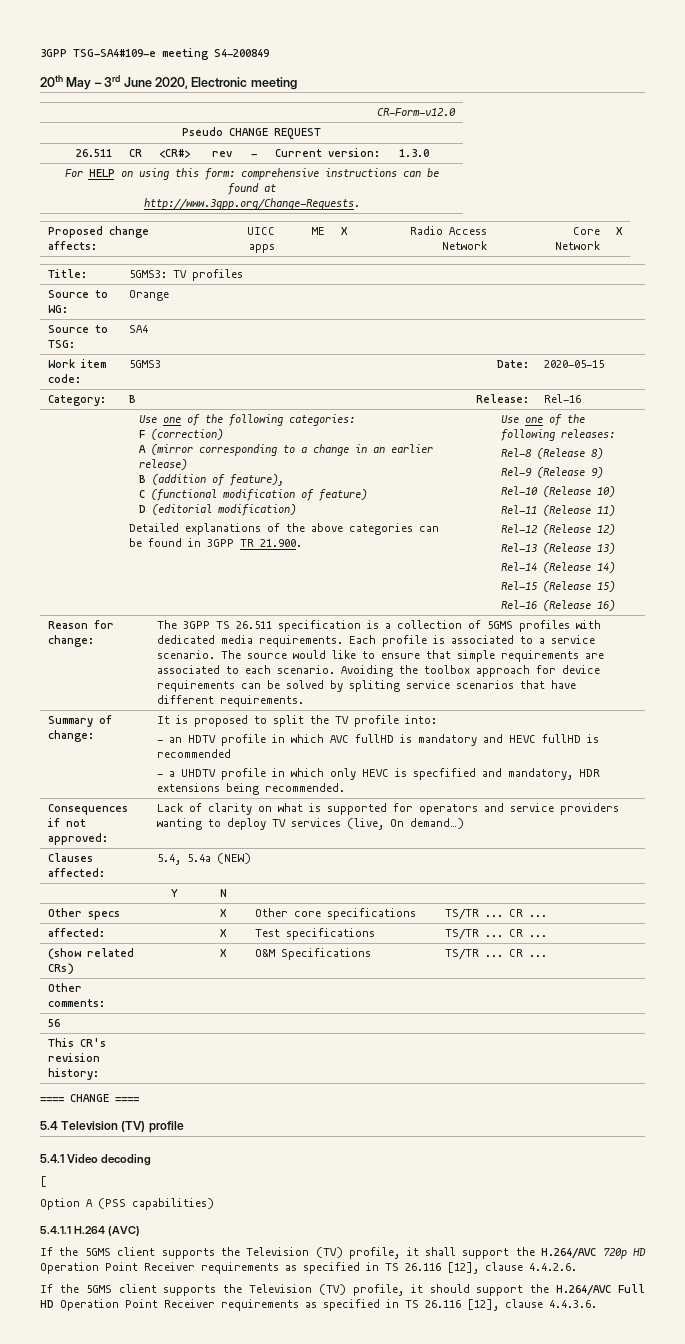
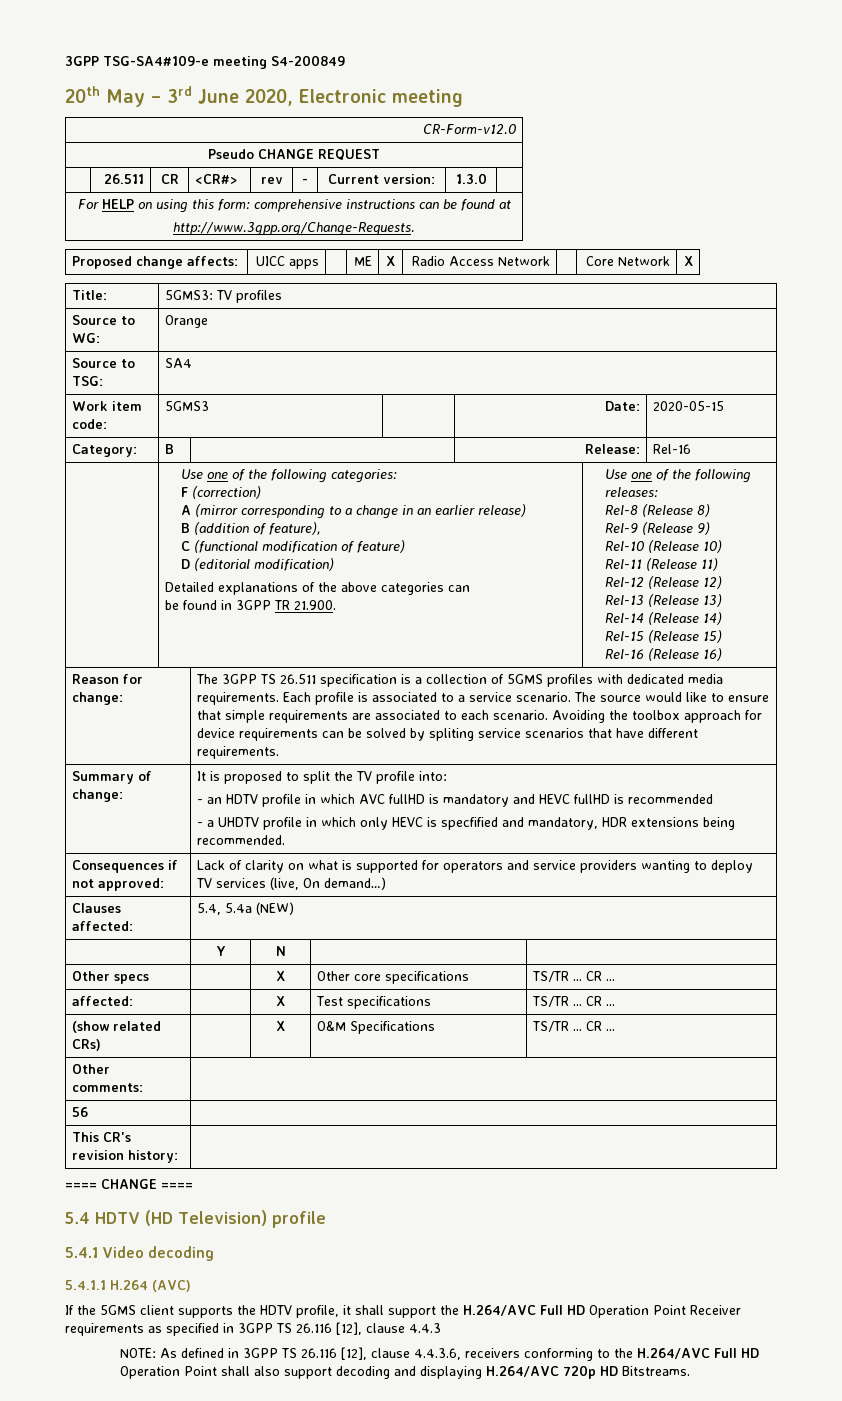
- 5.4 Television (TV) profile
+ 5.4 HDTV (HD Television) profile
- [
- Option A (PSS capabilities)
- If the 5GMS client supports the Television (TV) profile, it shall support the H.264/AVC 720p HD Operation Point Receiver requirements as specified in TS 26.116 [12], clause 4.4.2.6.
- If the 5GMS client supports the Television (TV) profile, it should support the H.264/AVC Full HD Operation Point Receiver requirements as specified in TS 26.116 [12], clause 4.4.3.6.
+ If the 5GMS client supports the HDTV profile, it shall support the H.264/AVC Full HD Operation Point Receiver requirements as specified in 3GPP TS 26.116 [12], clause 4.4.3
+ NOTE: As defined in 3GPP TS 26.116 [12], clause 4.4.3.6, receivers conforming to the H.264/AVC Full HD Operation Point shall also support decoding and displaying H.264/AVC 720p HD Bitstreams.

